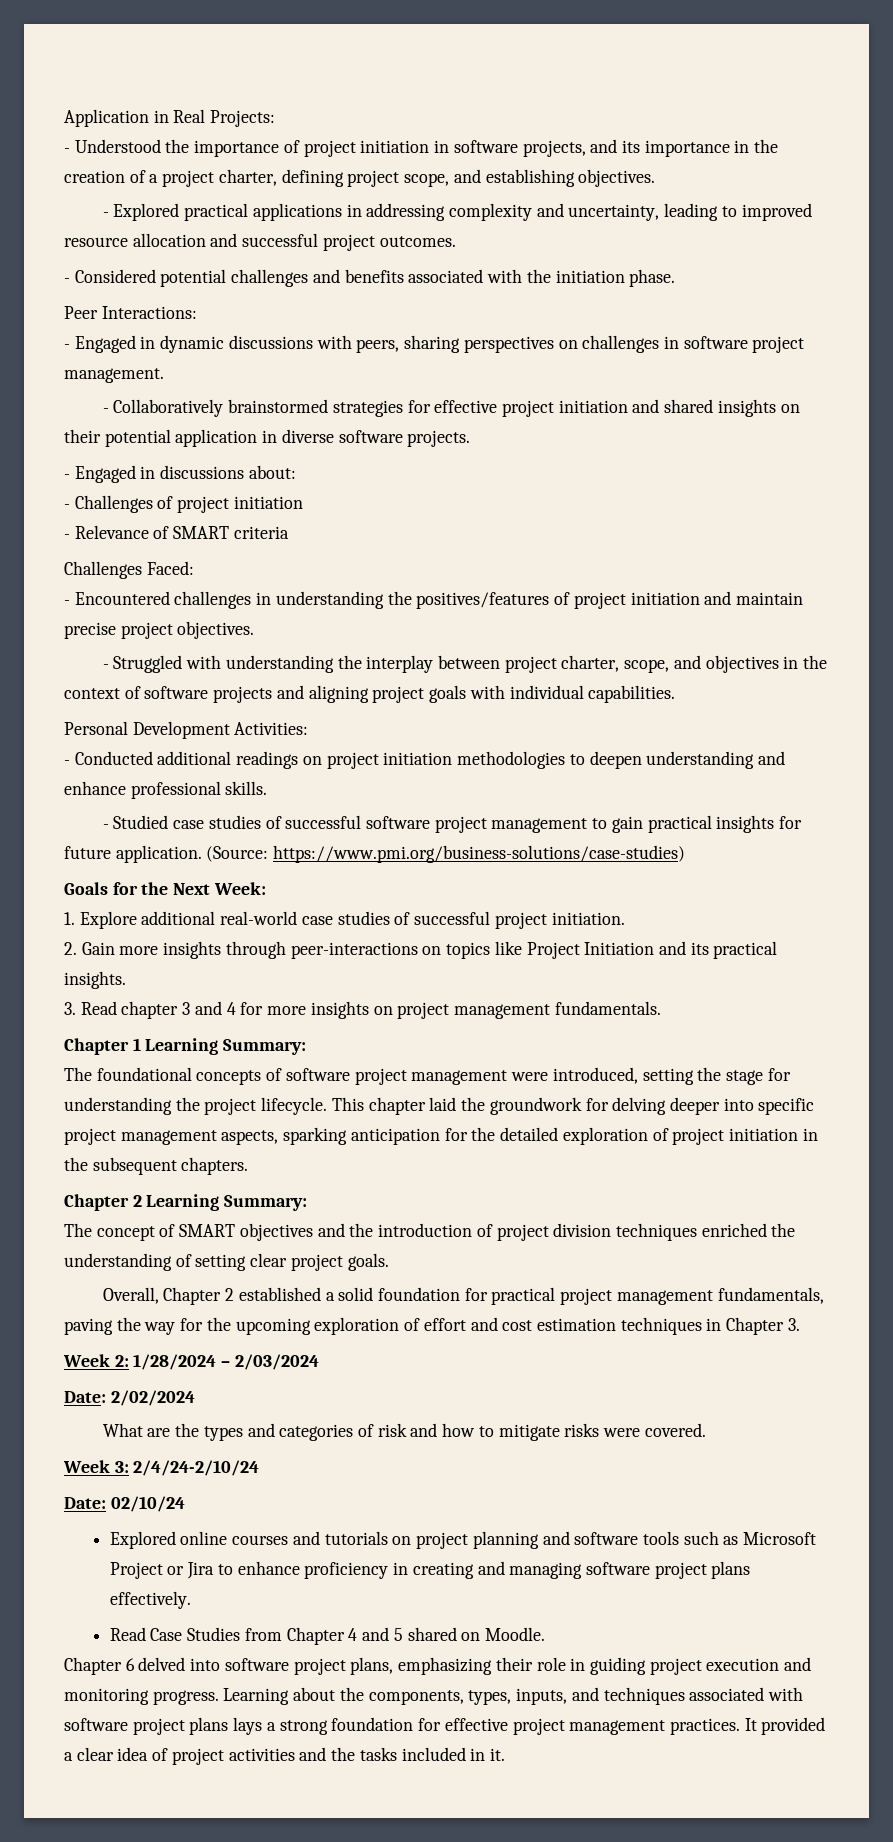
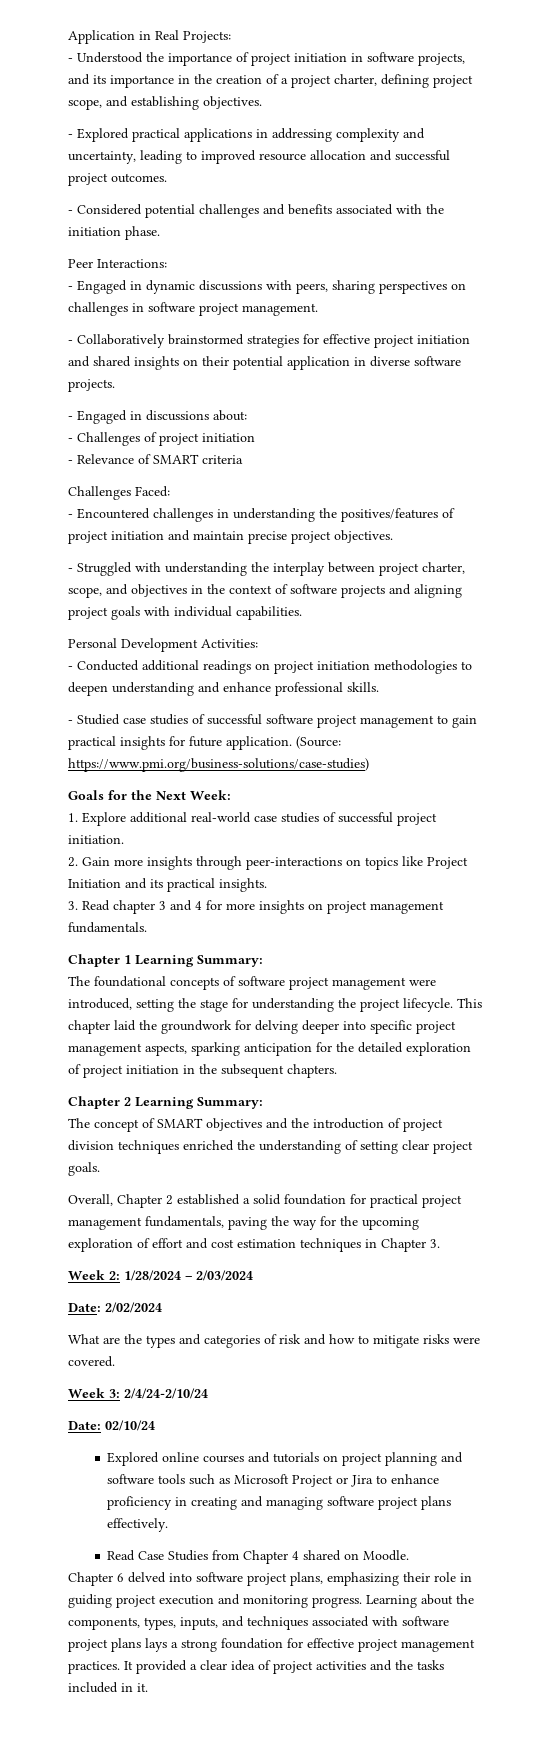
- Read Case Studies from Chapter 4 and 5 shared on Moodle.
+ Read Case Studies from Chapter 4 shared on Moodle.

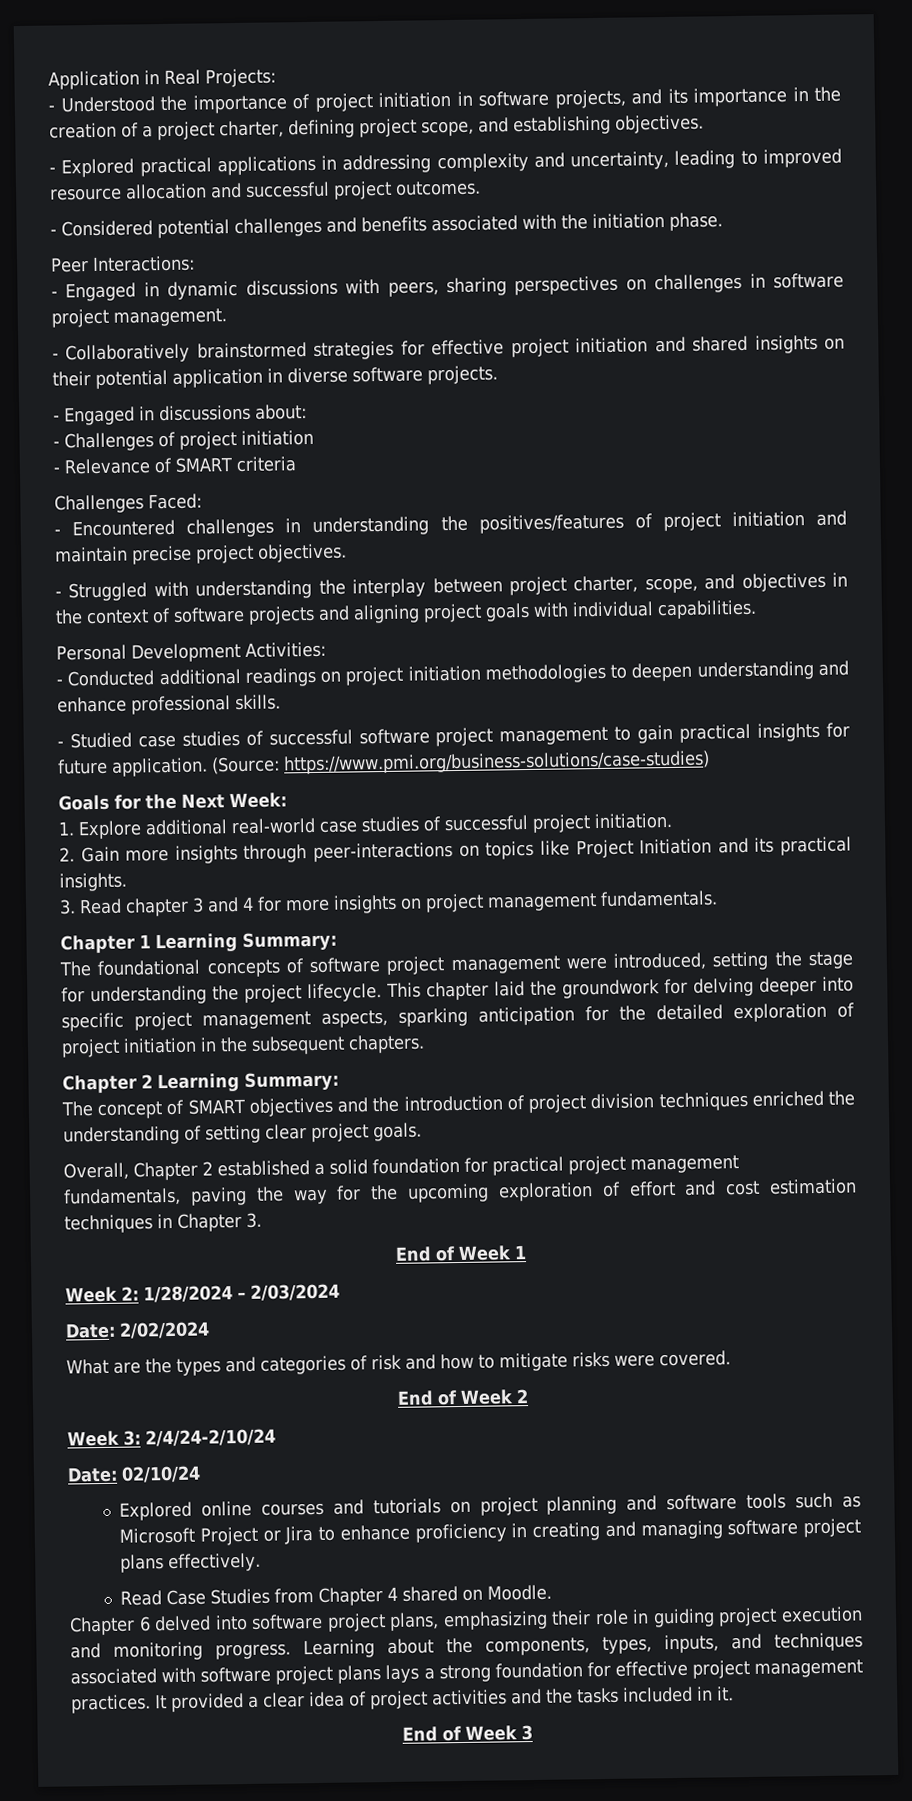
+ End of Week 1
+ End of Week 2
+ End of Week 3

